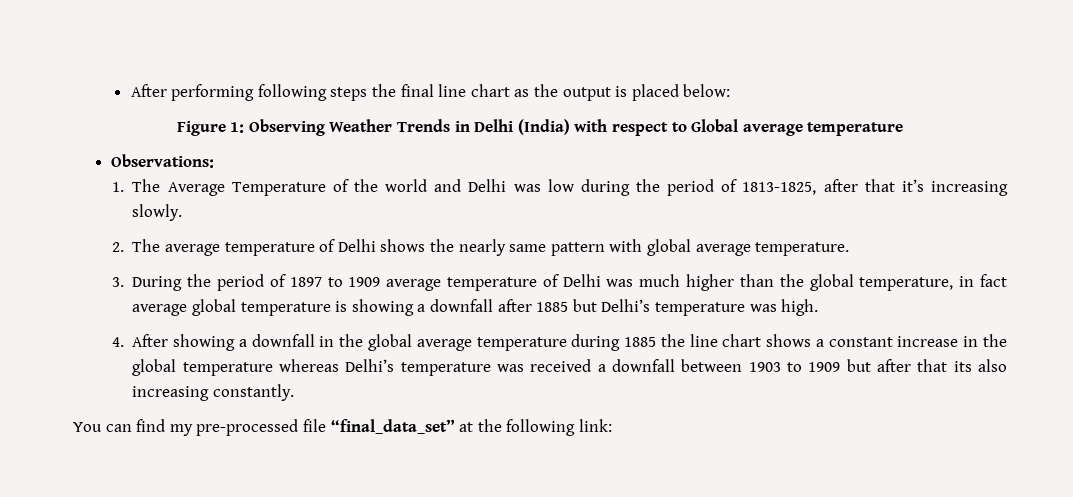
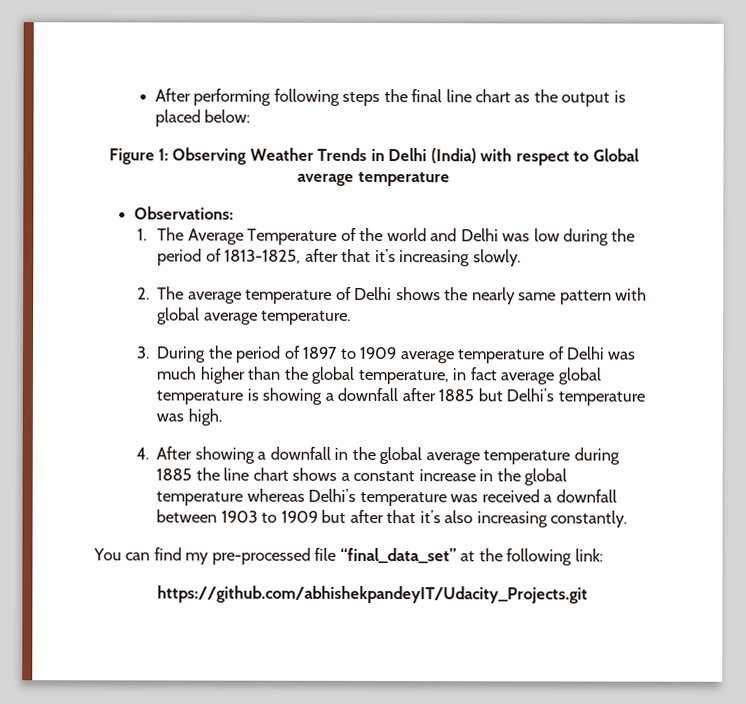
- 4. After showing a downfall in the global average temperature during 1885 the line chart shows a constant increase in the global temperature whereas Delhi’s temperature was received a downfall between 1903 to 1909 but after that its also increasing constantly.
+ 4. After showing a downfall in the global average temperature during 1885 the line chart shows a constant increase in the global temperature whereas Delhi’s temperature was received a downfall between 1903 to 1909 but after that it’s also increasing constantly.
+ https://github.com/abhishekpandeyIT/Udacity_Projects.git

